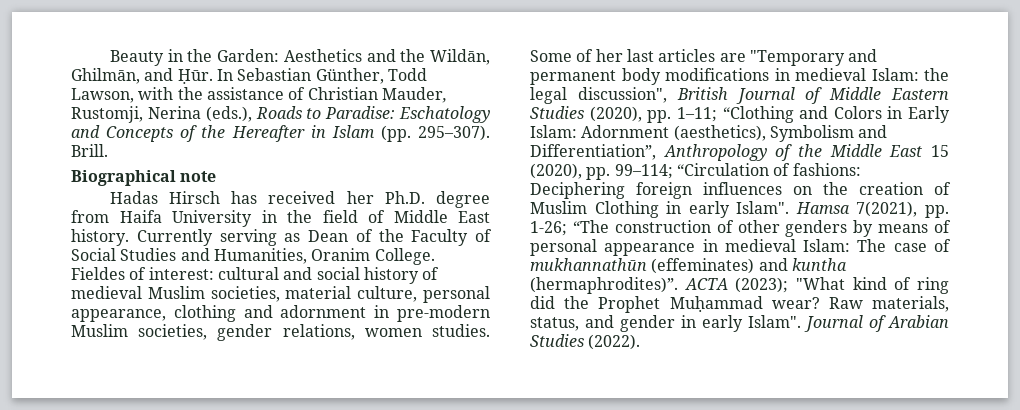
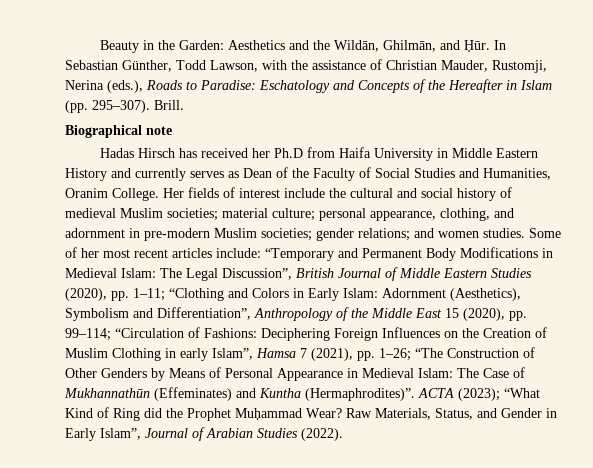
- Hadas Hirsch has received her Ph.D. degree from Haifa University in the field of Middle East history. Currently serving as Dean of the Faculty of Social Studies and Humanities, Oranim College.
+ Hadas Hirsch has received her Ph.D from Haifa University in Middle Eastern History and currently serves as Dean of the Faculty of Social Studies and Humanities, Oranim College.
- Fieldes of interest: cultural and social history of medieval Muslim societies, material culture, personal appearance, clothing and adornment in pre-modern Muslim societies, gender relations, women studies.
+ Her fields of interest include the cultural and social history of medieval Muslim societies; material culture; personal appearance, clothing, and adornment in pre-modern Muslim societies; gender relations; and women studies.
- Some of her last articles are "Temporary and permanent body modifications in medieval Islam: the legal discussion", British Journal of Middle Eastern Studies (2020), pp. 1–11; “Clothing and Colors in Early Islam: Adornment (aesthetics), Symbolism and Differentiation”, Anthropology of the Middle East 15 (2020), pp. 99–114; “Circulation of fashions: Deciphering foreign influences on the creation of Muslim Clothing in early Islam". Hamsa 7(2021), pp. 1-26; “The construction of other genders by means of personal appearance in medieval Islam: The case of mukhannathūn (effeminates) and kuntha (hermaphrodites)”. ACTA (2023); "What kind of ring did the Prophet Muḥammad wear? Raw materials, status, and gender in early Islam". Journal of Arabian Studies (2022).
+ Some of her most recent articles include: “Temporary and Permanent Body Modifications in Medieval Islam: The Legal Discussion”, British Journal of Middle Eastern Studies (2020), pp. 1–11; “Clothing and Colors in Early Islam: Adornment (Aesthetics), Symbolism and Differentiation”, Anthropology of the Middle East 15 (2020), pp. 99–114; “Circulation of Fashions: Deciphering Foreign Influences on the Creation of Muslim Clothing in early Islam”, Hamsa 7 (2021), pp. 1–26; “The Construction of Other Genders by Means of Personal Appearance in Medieval Islam: The Case of Mukhannathūn (Effeminates) and Kuntha (Hermaphrodites)”. ACTA (2023); “What Kind of Ring did the Prophet Muḥammad Wear? Raw Materials, Status, and Gender in Early Islam”, Journal of Arabian Studies (2022).

